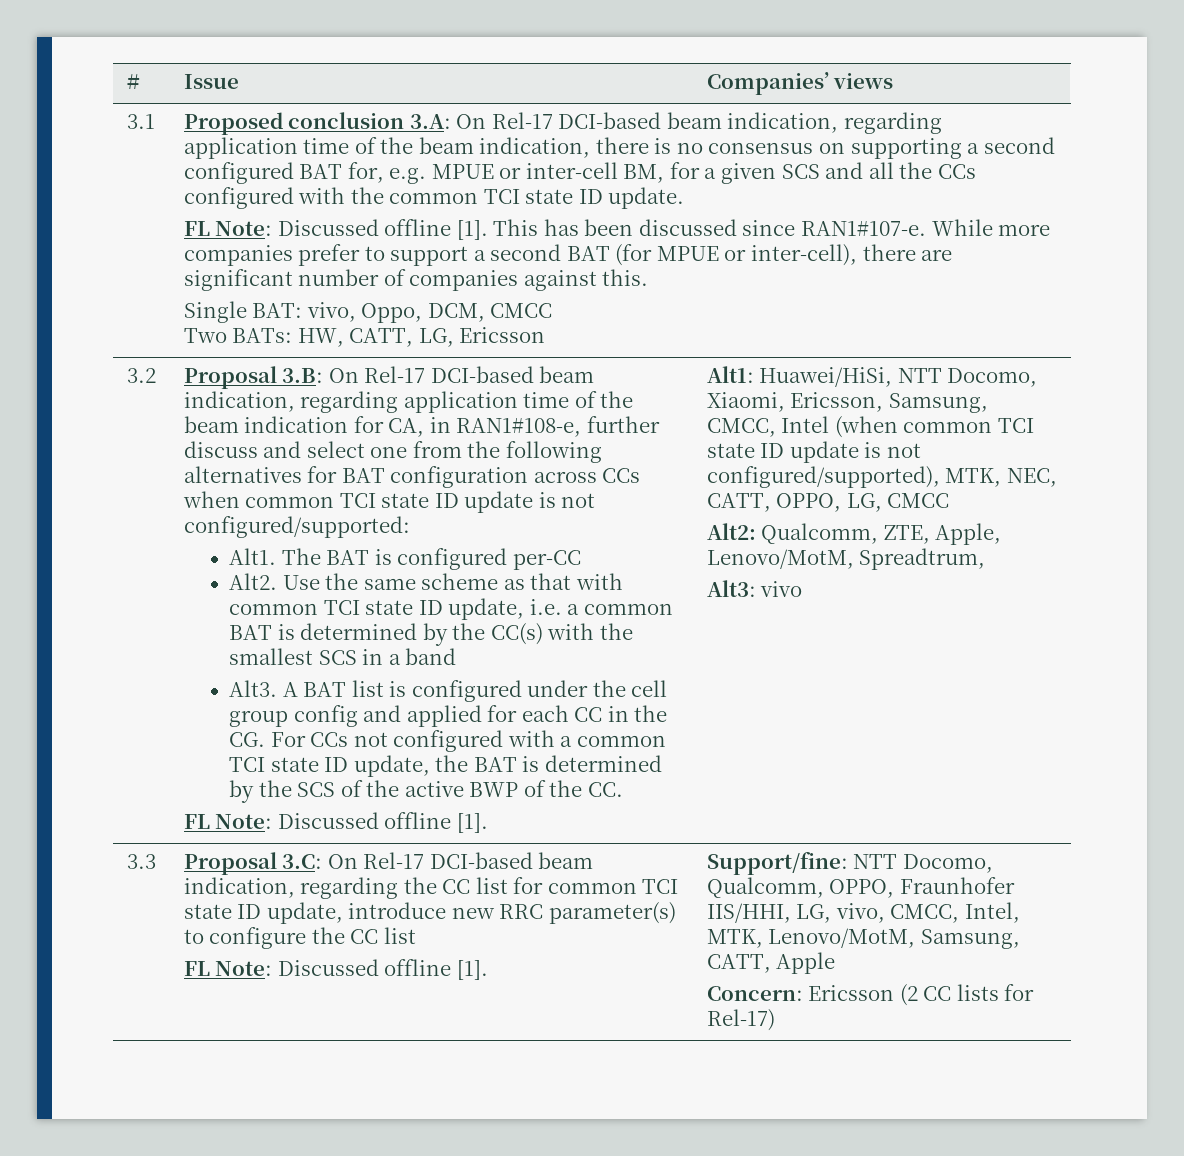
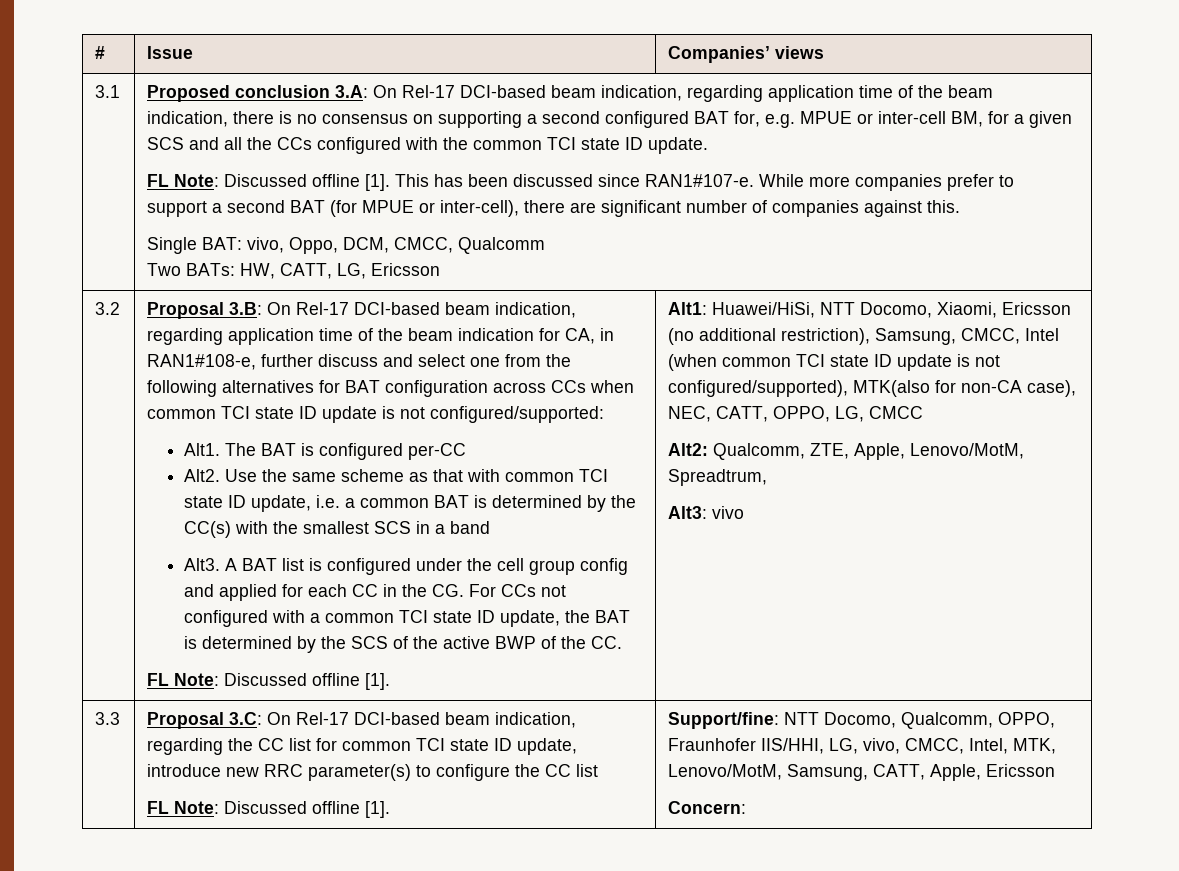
- Single BAT: vivo, Oppo, DCM, CMCC
+ Single BAT: vivo, Oppo, DCM, CMCC, Qualcomm
- Alt1: Huawei/HiSi, NTT Docomo, Xiaomi, Ericsson, Samsung, CMCC, Intel (when common TCI state ID update is not configured/supported), MTK, NEC, CATT, OPPO, LG, CMCC
+ Alt1: Huawei/HiSi, NTT Docomo, Xiaomi, Ericsson (no additional restriction), Samsung, CMCC, Intel (when common TCI state ID update is not configured/supported), MTK(also for non-CA case), NEC, CATT, OPPO, LG, CMCC
- Support/fine: NTT Docomo, Qualcomm, OPPO, Fraunhofer IIS/HHI, LG, vivo, CMCC, Intel, MTK, Lenovo/MotM, Samsung, CATT, Apple
+ Support/fine: NTT Docomo, Qualcomm, OPPO, Fraunhofer IIS/HHI, LG, vivo, CMCC, Intel, MTK, Lenovo/MotM, Samsung, CATT, Apple, Ericsson
- Concern: Ericsson (2 CC lists for Rel-17)
+ Concern:

